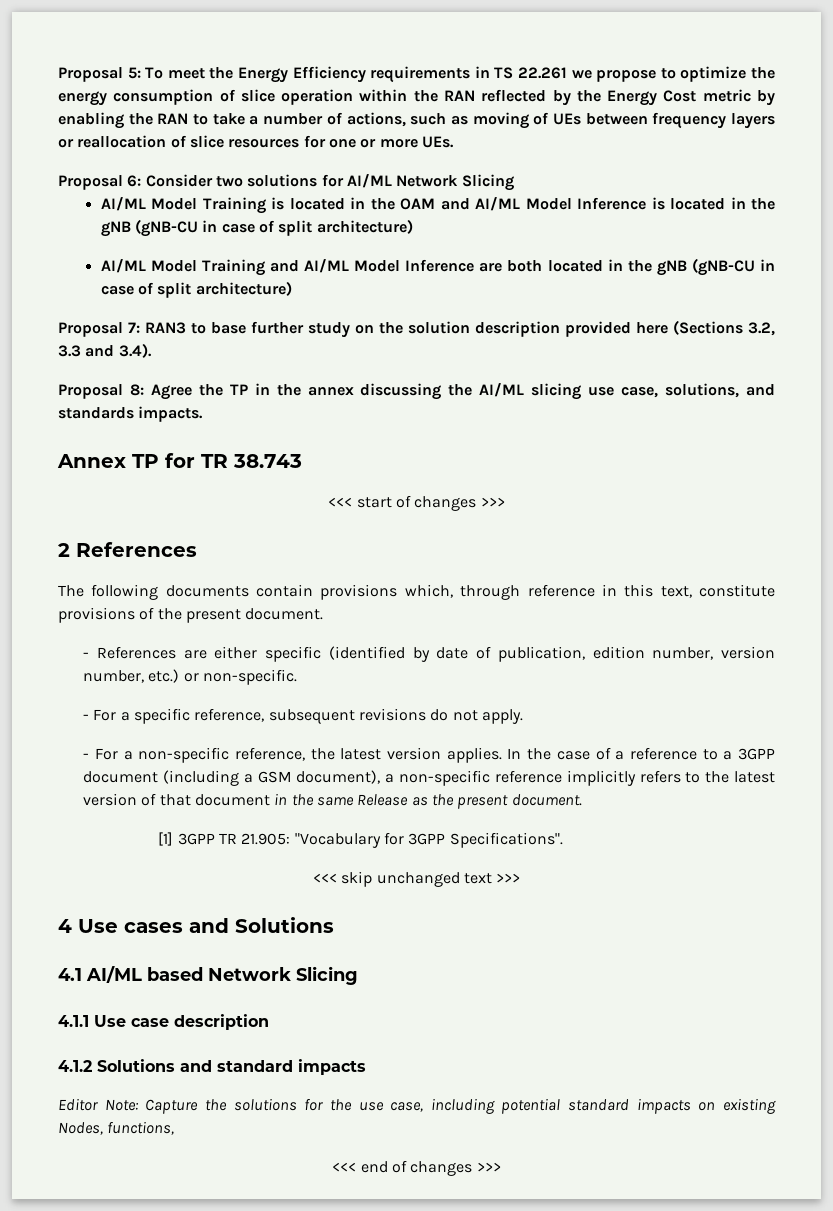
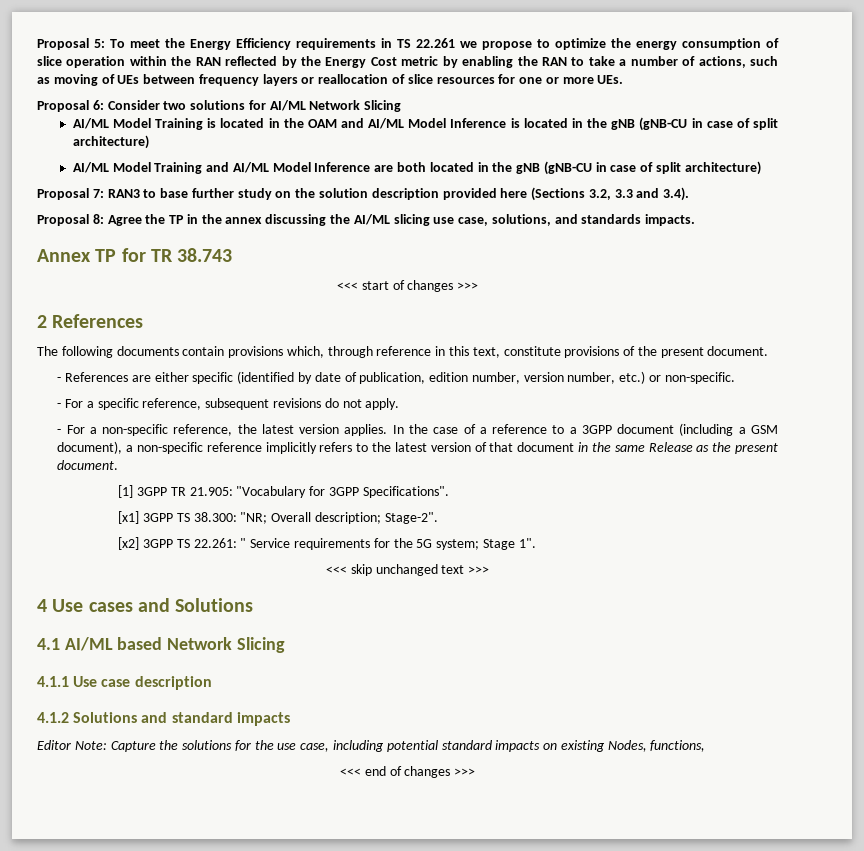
+ [x1] 3GPP TS 38.300: "NR; Overall description; Stage-2".
+ [x2] 3GPP TS 22.261: " Service requirements for the 5G system; Stage 1".

